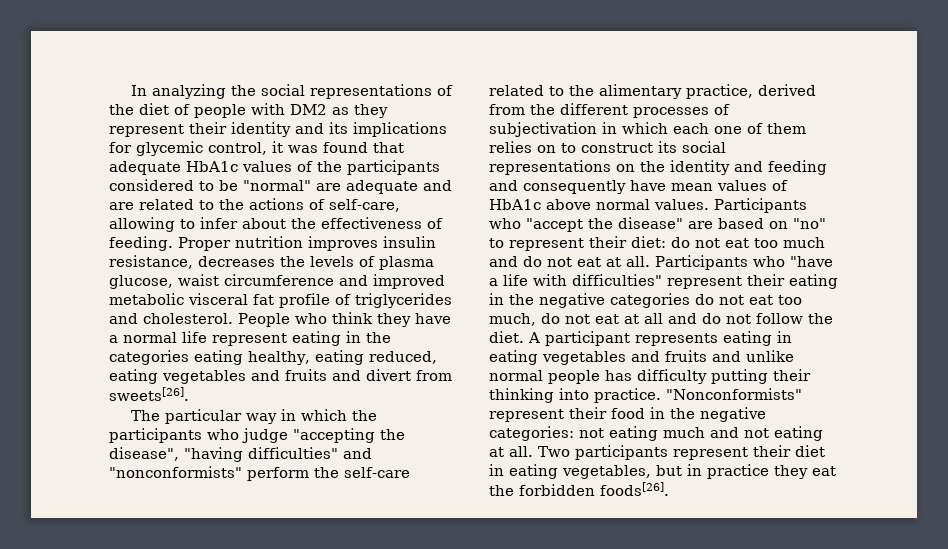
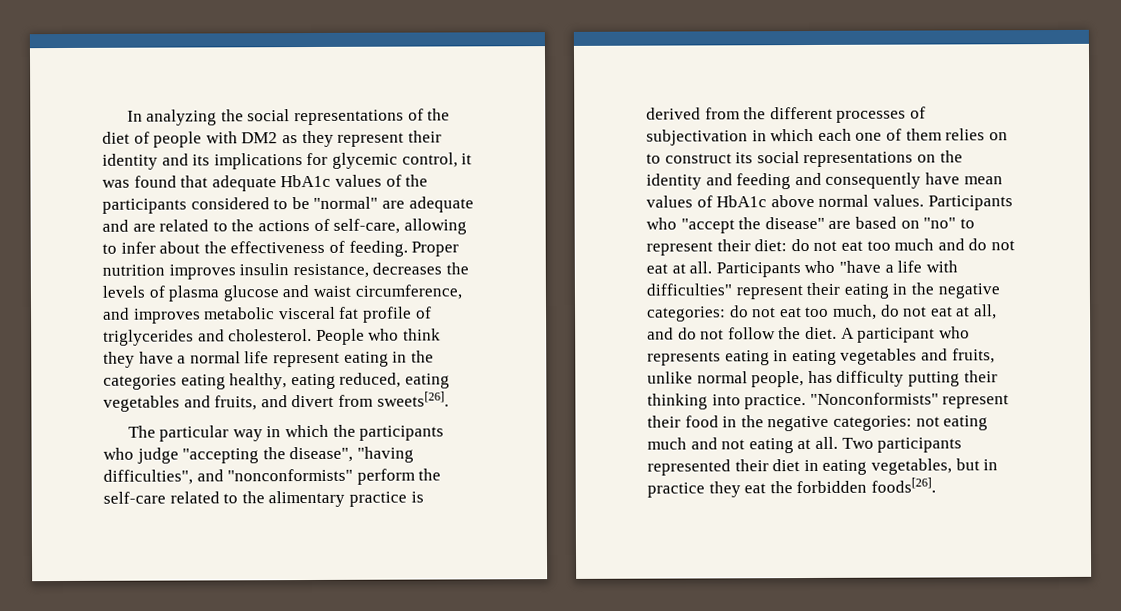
- Proper nutrition improves insulin resistance, decreases the levels of plasma glucose, waist circumference and improved metabolic visceral fat profile of triglycerides and cholesterol.
+ Proper nutrition improves insulin resistance, decreases the levels of plasma glucose and waist circumference, and improves metabolic visceral fat profile of triglycerides and cholesterol.
- People who think they have a normal life represent eating in the categories eating healthy, eating reduced, eating vegetables and fruits and divert from sweets[26].
+ People who think they have a normal life represent eating in the categories eating healthy, eating reduced, eating vegetables and fruits, and divert from sweets[26].
- The particular way in which the participants who judge "accepting the disease", "having difficulties" and "nonconformists" perform the self-care related to the alimentary practice, derived from the different processes of subjectivation in which each one of them relies on to construct its social representations on the identity and feeding and consequently have mean values of HbA1c above normal values.
+ The particular way in which the participants who judge "accepting the disease", "having difficulties", and "nonconformists" perform the self-care related to the alimentary practice is derived from the different processes of subjectivation in which each one of them relies on to construct its social representations on the identity and feeding and consequently have mean values of HbA1c above normal values.
- Participants who "have a life with difficulties" represent their eating in the negative categories do not eat too much, do not eat at all and do not follow the diet.
+ Participants who "have a life with difficulties" represent their eating in the negative categories: do not eat too much, do not eat at all, and do not follow the diet.
- A participant represents eating in eating vegetables and fruits and unlike normal people has difficulty putting their thinking into practice.
+ A participant who represents eating in eating vegetables and fruits, unlike normal people, has difficulty putting their thinking into practice.
- Two participants represent their diet in eating vegetables, but in practice they eat the forbidden foods[26].
+ Two participants represented their diet in eating vegetables, but in practice they eat the forbidden foods[26].

